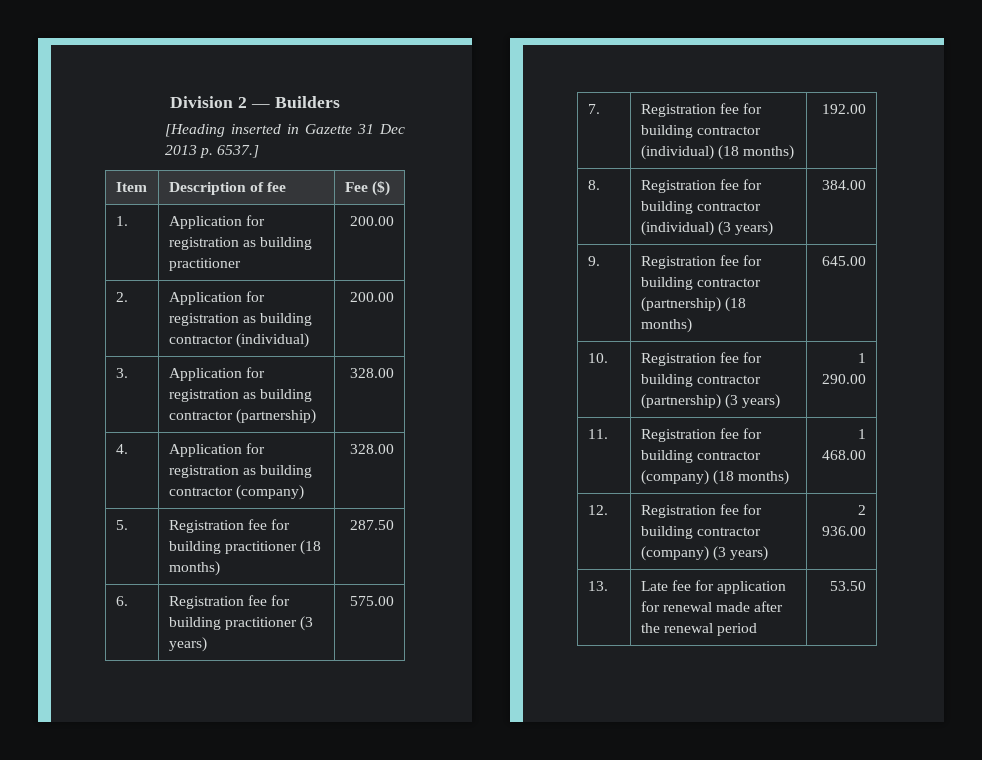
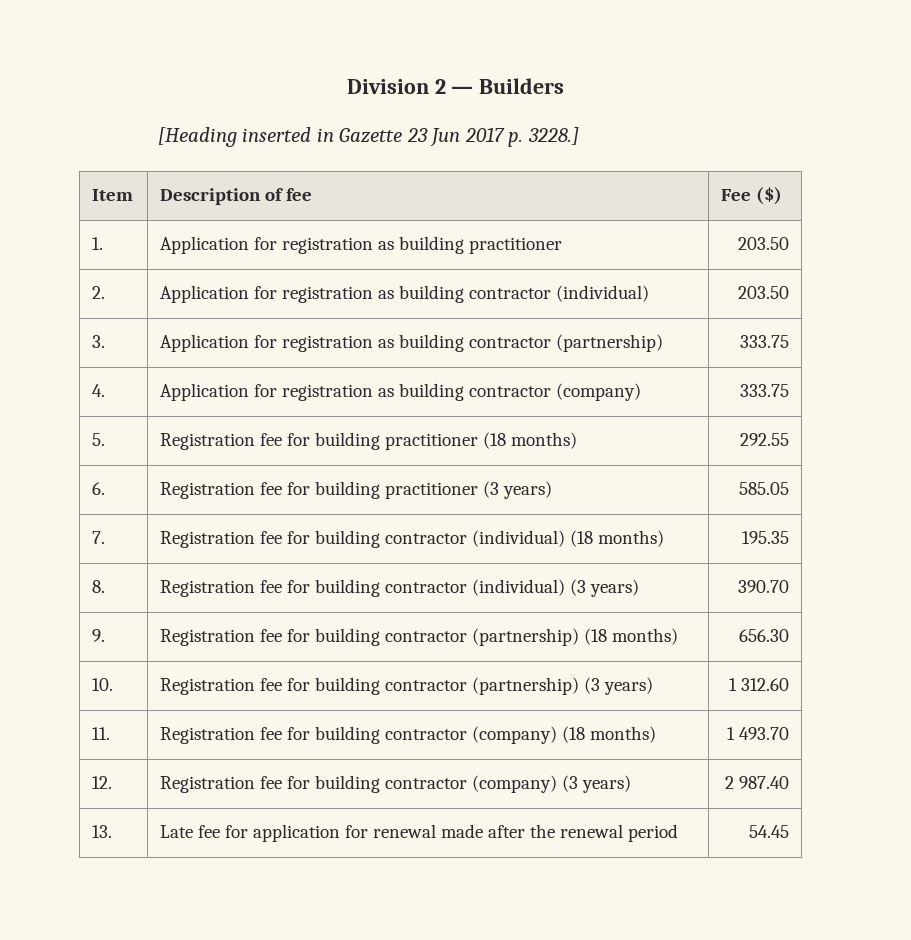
- [Heading inserted in Gazette 31 Dec 2013 p. 6537.]
+ [Heading inserted in Gazette 23 Jun 2017 p. 3228.]
- 1. | Application for registration as building practitioner | 200.00
+ 1. | Application for registration as building practitioner | 203.50
- 2. | Application for registration as building contractor (individual) | 200.00
+ 2. | Application for registration as building contractor (individual) | 203.50
- 3. | Application for registration as building contractor (partnership) | 328.00
+ 3. | Application for registration as building contractor (partnership) | 333.75
- 4. | Application for registration as building contractor (company) | 328.00
+ 4. | Application for registration as building contractor (company) | 333.75
- 5. | Registration fee for building practitioner (18 months) | 287.50
+ 5. | Registration fee for building practitioner (18 months) | 292.55
- 6. | Registration fee for building practitioner (3 years) | 575.00
+ 6. | Registration fee for building practitioner (3 years) | 585.05
- 7. | Registration fee for building contractor (individual) (18 months) | 192.00
+ 7. | Registration fee for building contractor (individual) (18 months) | 195.35
- 8. | Registration fee for building contractor (individual) (3 years) | 384.00
+ 8. | Registration fee for building contractor (individual) (3 years) | 390.70
- 9. | Registration fee for building contractor (partnership) (18 months) | 645.00
+ 9. | Registration fee for building contractor (partnership) (18 months) | 656.30
- 10. | Registration fee for building contractor (partnership) (3 years) | 1 290.00
+ 10. | Registration fee for building contractor (partnership) (3 years) | 1 312.60
- 11. | Registration fee for building contractor (company) (18 months) | 1 468.00
+ 11. | Registration fee for building contractor (company) (18 months) | 1 493.70
- 12. | Registration fee for building contractor (company) (3 years) | 2 936.00
+ 12. | Registration fee for building contractor (company) (3 years) | 2 987.40
- 13. | Late fee for application for renewal made after the renewal period | 53.50
+ 13. | Late fee for application for renewal made after the renewal period | 54.45

